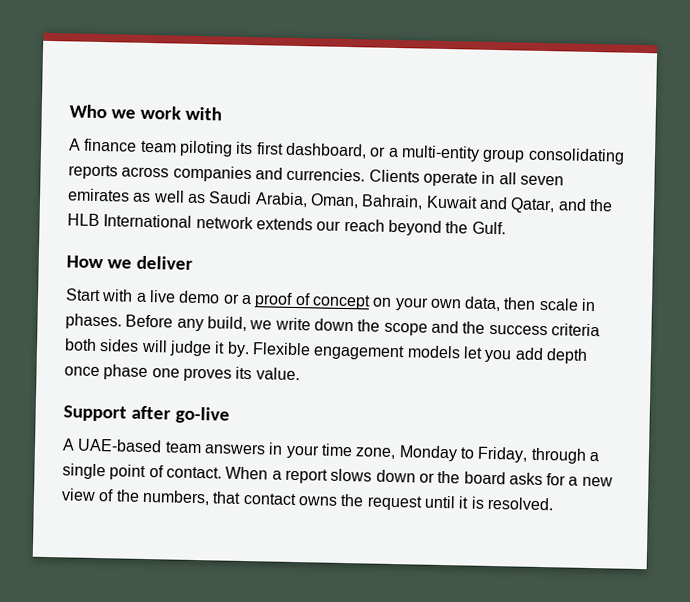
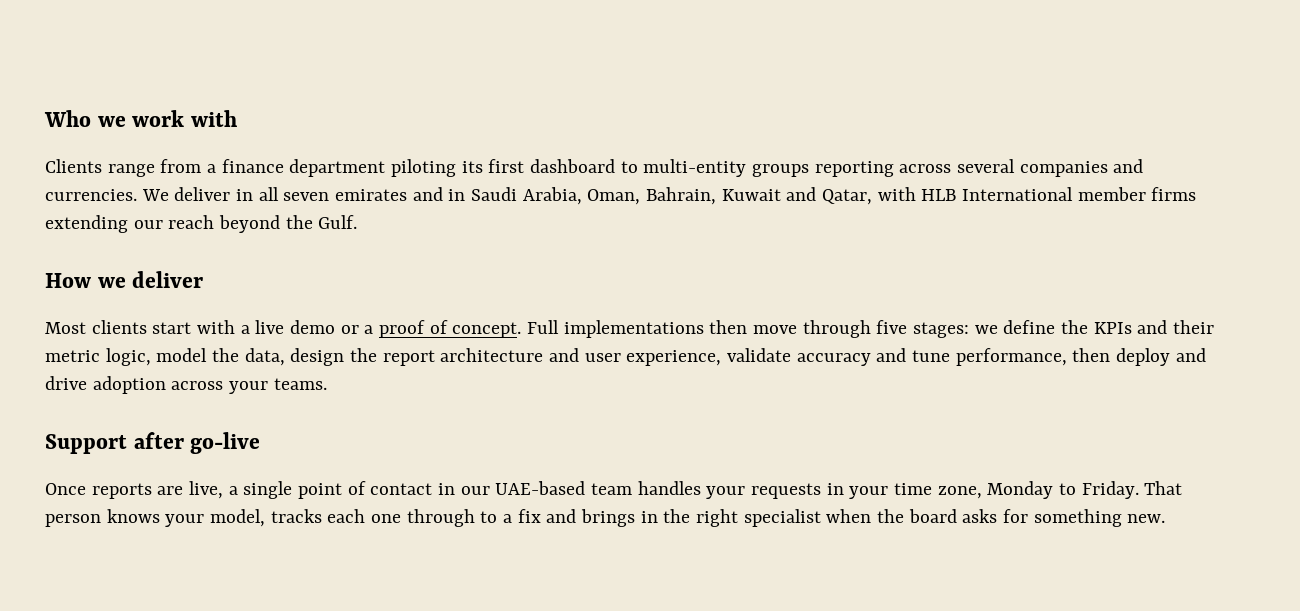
- A finance team piloting its first dashboard, or a multi-entity group consolidating reports across companies and currencies.
+ Clients range from a finance department piloting its first dashboard to multi-entity groups reporting across several companies and currencies.
- Clients operate in all seven emirates as well as Saudi Arabia, Oman, Bahrain, Kuwait and Qatar, and the HLB International network extends our reach beyond the Gulf.
+ We deliver in all seven emirates and in Saudi Arabia, Oman, Bahrain, Kuwait and Qatar, with HLB International member firms extending our reach beyond the Gulf.
- Start with a live demo or a proof of concept on your own data, then scale in phases. Before any build, we write down the scope and the success criteria both sides will judge it by. Flexible engagement models let you add depth once phase one proves its value.
+ Most clients start with a live demo or a proof of concept. Full implementations then move through five stages: we define the KPIs and their metric logic, model the data, design the report architecture and user experience, validate accuracy and tune performance, then deploy and drive adoption across your teams.
  Support after go-live
- A UAE-based team answers in your time zone, Monday to Friday, through a single point of contact. When a report slows down or the board asks for a new view of the numbers, that contact owns the request until it is resolved.
+ Once reports are live, a single point of contact in our UAE-based team handles your requests in your time zone, Monday to Friday. That person knows your model, tracks each one through to a fix and brings in the right specialist when the board asks for something new.

